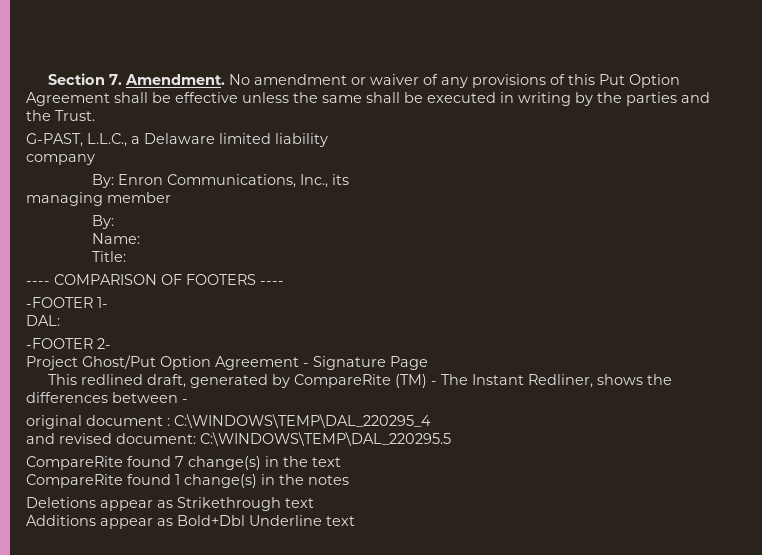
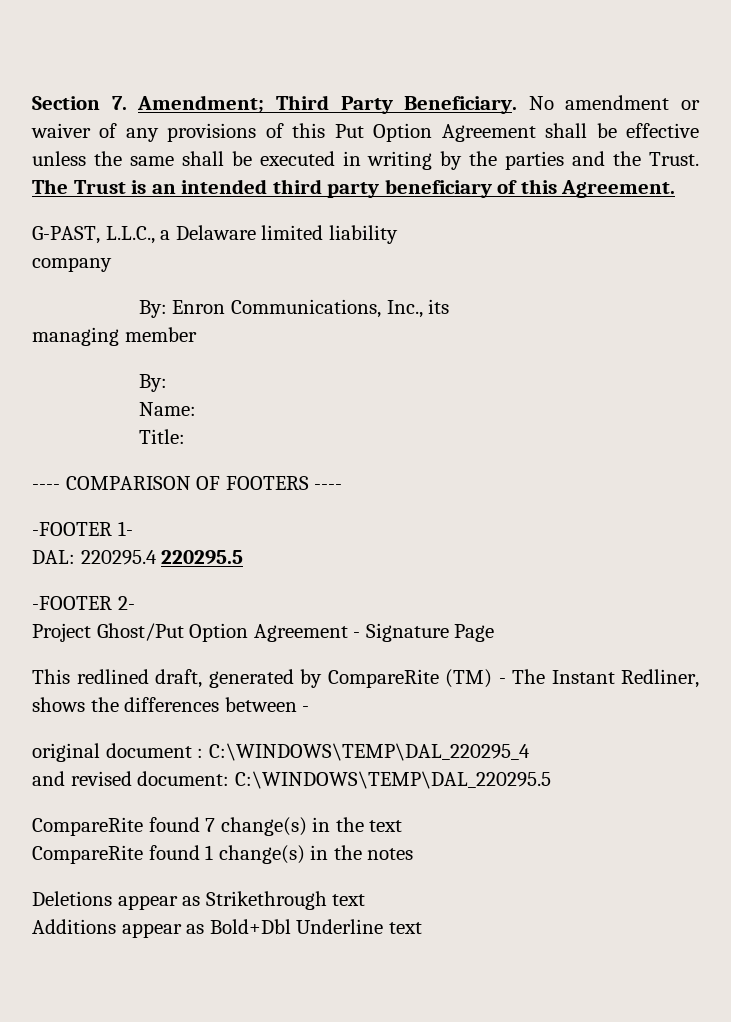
- Section 7. Amendment.
+ Section 7. Amendment; Third Party Beneficiary.
+ The Trust is an intended third party beneficiary of this Agreement.
- DAL:
+ DAL: 220295.4 220295.5

